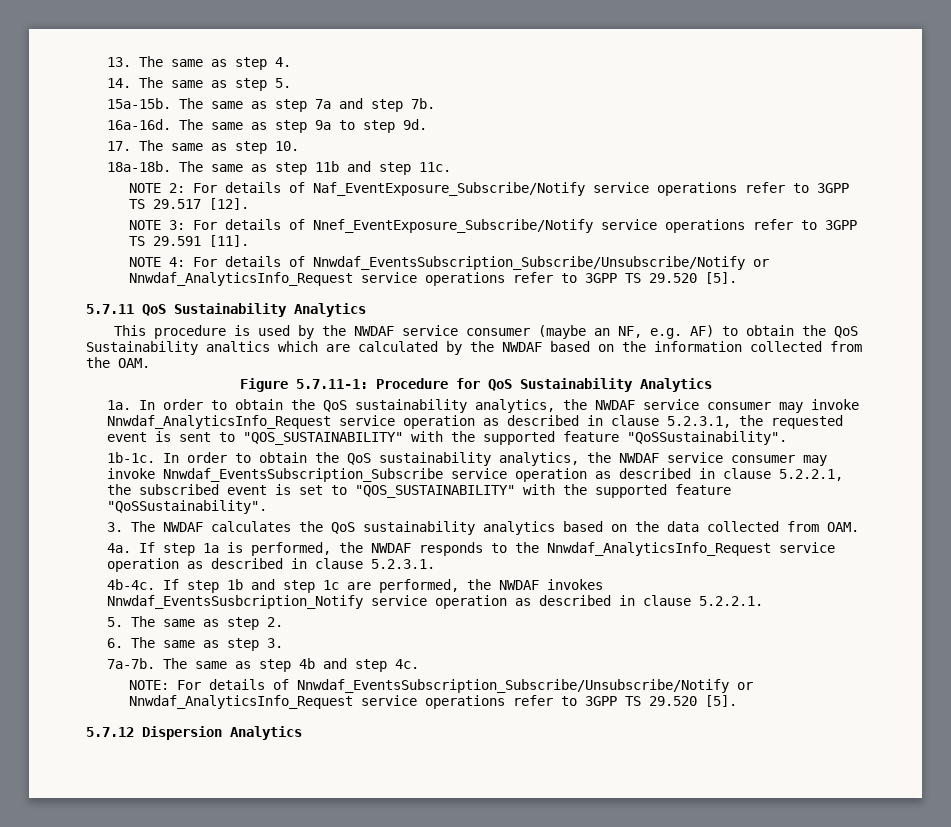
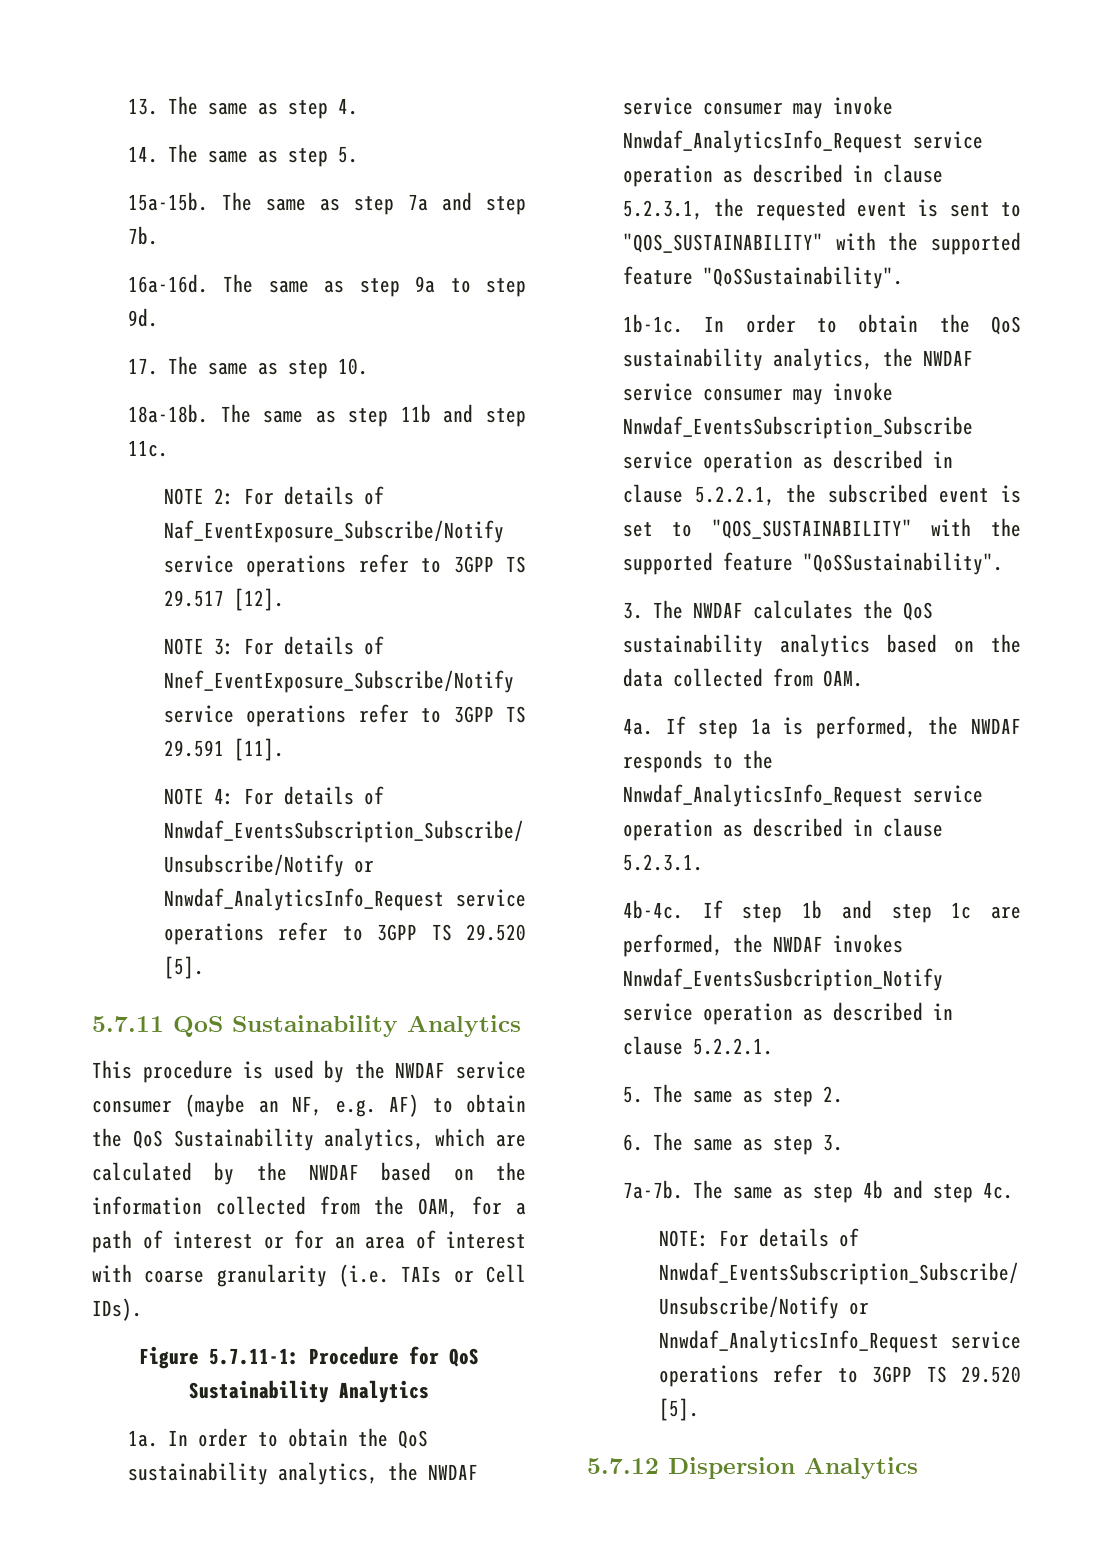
- This procedure is used by the NWDAF service consumer (maybe an NF, e.g. AF) to obtain the QoS Sustainability analtics which are calculated by the NWDAF based on the information collected from the OAM.
+ This procedure is used by the NWDAF service consumer (maybe an NF, e.g. AF) to obtain the QoS Sustainability analytics, which are calculated by the NWDAF based on the information collected from the OAM, for a path of interest or for an area of interest with coarse granularity (i.e. TAIs or Cell IDs).

